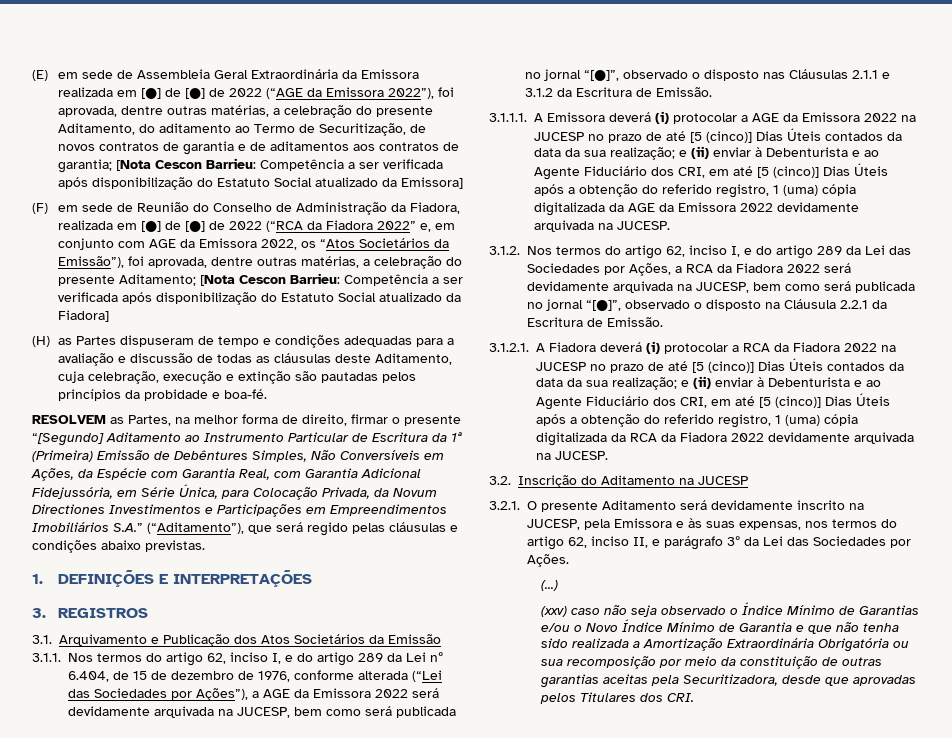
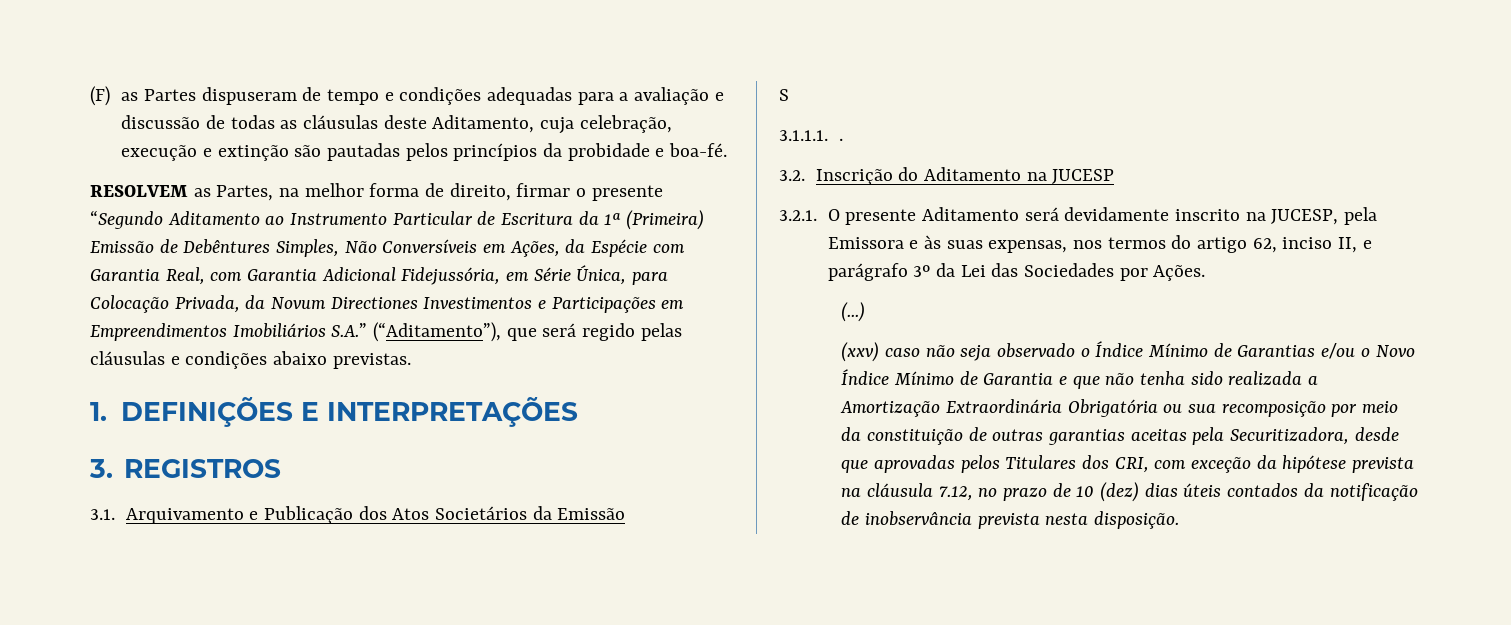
- (E) em sede de Assembleia Geral Extraordinária da Emissora realizada em [●] de [●] de 2022 (“AGE da Emissora 2022”), foi aprovada, dentre outras matérias, a celebração do presente Aditamento, do aditamento ao Termo de Securitização, de novos contratos de garantia e de aditamentos aos contratos de garantia; [Nota Cescon Barrieu: Competência a ser verificada após disponibilização do Estatuto Social atualizado da Emissora]
- (F) em sede de Reunião do Conselho de Administração da Fiadora, realizada em [●] de [●] de 2022 (“RCA da Fiadora 2022” e, em conjunto com AGE da Emissora 2022, os “Atos Societários da Emissão”), foi aprovada, dentre outras matérias, a celebração do presente Aditamento; [Nota Cescon Barrieu: Competência a ser verificada após disponibilização do Estatuto Social atualizado da Fiadora]
- (H) as Partes dispuseram de tempo e condições adequadas para a avaliação e discussão de todas as cláusulas deste Aditamento, cuja celebração, execução e extinção são pautadas pelos princípios da probidade e boa-fé.
+ (F) as Partes dispuseram de tempo e condições adequadas para a avaliação e discussão de todas as cláusulas deste Aditamento, cuja celebração, execução e extinção são pautadas pelos princípios da probidade e boa-fé.
- RESOLVEM as Partes, na melhor forma de direito, firmar o presente “[Segundo] Aditamento ao Instrumento Particular de Escritura da 1ª (Primeira) Emissão de Debêntures Simples, Não Conversíveis em Ações, da Espécie com Garantia Real, com Garantia Adicional Fidejussória, em Série Única, para Colocação Privada, da Novum Directiones Investimentos e Participações em Empreendimentos Imobiliários S.A.” (“Aditamento”), que será regido pelas cláusulas e condições abaixo previstas.
+ RESOLVEM as Partes, na melhor forma de direito, firmar o presente “Segundo Aditamento ao Instrumento Particular de Escritura da 1ª (Primeira) Emissão de Debêntures Simples, Não Conversíveis em Ações, da Espécie com Garantia Real, com Garantia Adicional Fidejussória, em Série Única, para Colocação Privada, da Novum Directiones Investimentos e Participações em Empreendimentos Imobiliários S.A.” (“Aditamento”), que será regido pelas cláusulas e condições abaixo previstas.
- 3.1.1. Nos termos do artigo 62, inciso I, e do artigo 289 da Lei nº 6.404, de 15 de dezembro de 1976, conforme alterada (“Lei das Sociedades por Ações”), a AGE da Emissora 2022 será devidamente arquivada na JUCESP, bem como será publicada no jornal “[●]”, observado o disposto nas Cláusulas 2.1.1 e 3.1.2 da Escritura de Emissão.
- 3.1.1.1. A Emissora deverá (i) protocolar a AGE da Emissora 2022 na JUCESP no prazo de até [5 (cinco)] Dias Úteis contados da data da sua realização; e (ii) enviar à Debenturista e ao Agente Fiduciário dos CRI, em até [5 (cinco)] Dias Úteis após a obtenção do referido registro, 1 (uma) cópia digitalizada da AGE da Emissora 2022 devidamente arquivada na JUCESP.
- 3.1.2. Nos termos do artigo 62, inciso I, e do artigo 289 da Lei das Sociedades por Ações, a RCA da Fiadora 2022 será devidamente arquivada na JUCESP, bem como será publicada no jornal “[●]”, observado o disposto na Cláusula 2.2.1 da Escritura de Emissão.
- 3.1.2.1. A Fiadora deverá (i) protocolar a RCA da Fiadora 2022 na JUCESP no prazo de até [5 (cinco)] Dias Úteis contados da data da sua realização; e (ii) enviar à Debenturista e ao Agente Fiduciário dos CRI, em até [5 (cinco)] Dias Úteis após a obtenção do referido registro, 1 (uma) cópia digitalizada da RCA da Fiadora 2022 devidamente arquivada na JUCESP.
+ S
+ 3.1.1.1. .
- (xxv) caso não seja observado o Índice Mínimo de Garantias e/ou o Novo Índice Mínimo de Garantia e que não tenha sido realizada a Amortização Extraordinária Obrigatória ou sua recomposição por meio da constituição de outras garantias aceitas pela Securitizadora, desde que aprovadas pelos Titulares dos CRI.
+ (xxv) caso não seja observado o Índice Mínimo de Garantias e/ou o Novo Índice Mínimo de Garantia e que não tenha sido realizada a Amortização Extraordinária Obrigatória ou sua recomposição por meio da constituição de outras garantias aceitas pela Securitizadora, desde que aprovadas pelos Titulares dos CRI, com exceção da hipótese prevista na cláusula 7.12, no prazo de 10 (dez) dias úteis contados da notificação de inobservância prevista nesta disposição.

